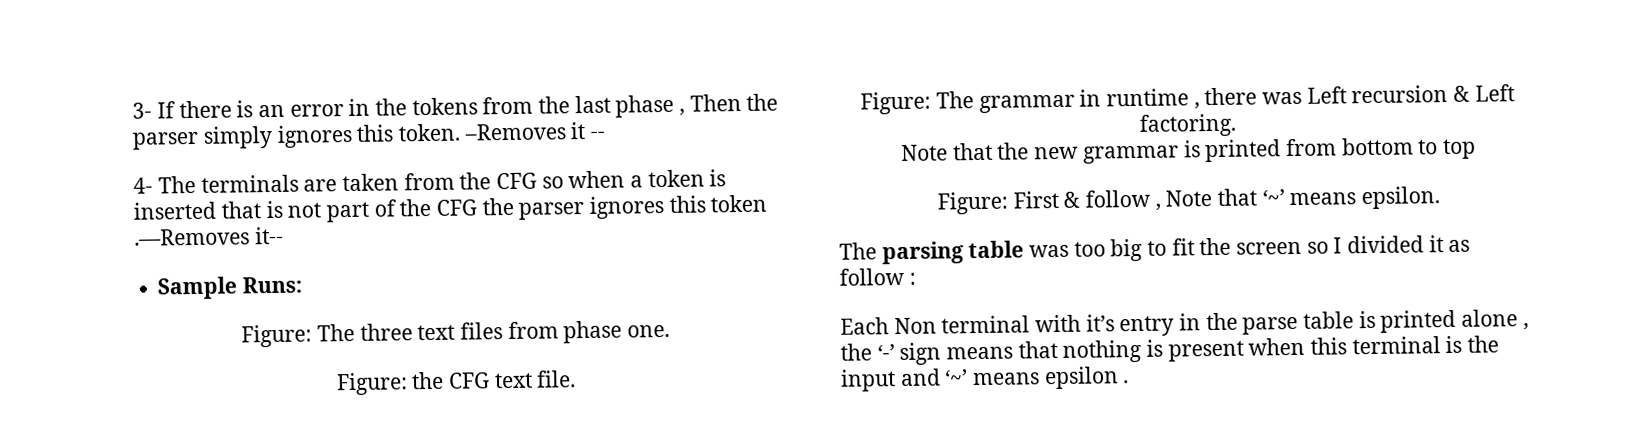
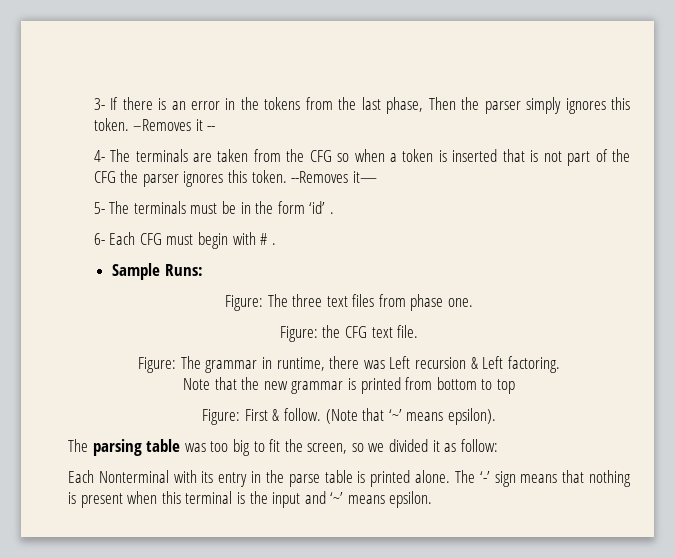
- 3- If there is an error in the tokens from the last phase , Then the parser simply ignores this token.
+ 3- If there is an error in the tokens from the last phase, Then the parser simply ignores this token.
- 4- The terminals are taken from the CFG so when a token is inserted that is not part of the CFG the parser ignores this token .—Removes it--
+ 4- The terminals are taken from the CFG so when a token is inserted that is not part of the CFG the parser ignores this token. --Removes it—
+ 5- The terminals must be in the form ‘id’ .
+ 6- Each CFG must begin with # .
- Figure: The grammar in runtime , there was Left recursion & Left factoring.
+ Figure: The grammar in runtime, there was Left recursion & Left factoring.
- Figure: First & follow , Note that ‘~’ means epsilon.
+ Figure: First & follow. (Note that ‘~’ means epsilon).
- The parsing table was too big to fit the screen so I divided it as follow :
- Each Non terminal with it’s entry in the parse table is printed alone , the ‘-’ sign means that nothing is present when this terminal is the input and ‘~’ means epsilon .
+ The parsing table was too big to fit the screen, so we divided it as follow:
+ Each Nonterminal with its entry in the parse table is printed alone. The ‘-’ sign means that nothing is present when this terminal is the input and ‘~’ means epsilon.

